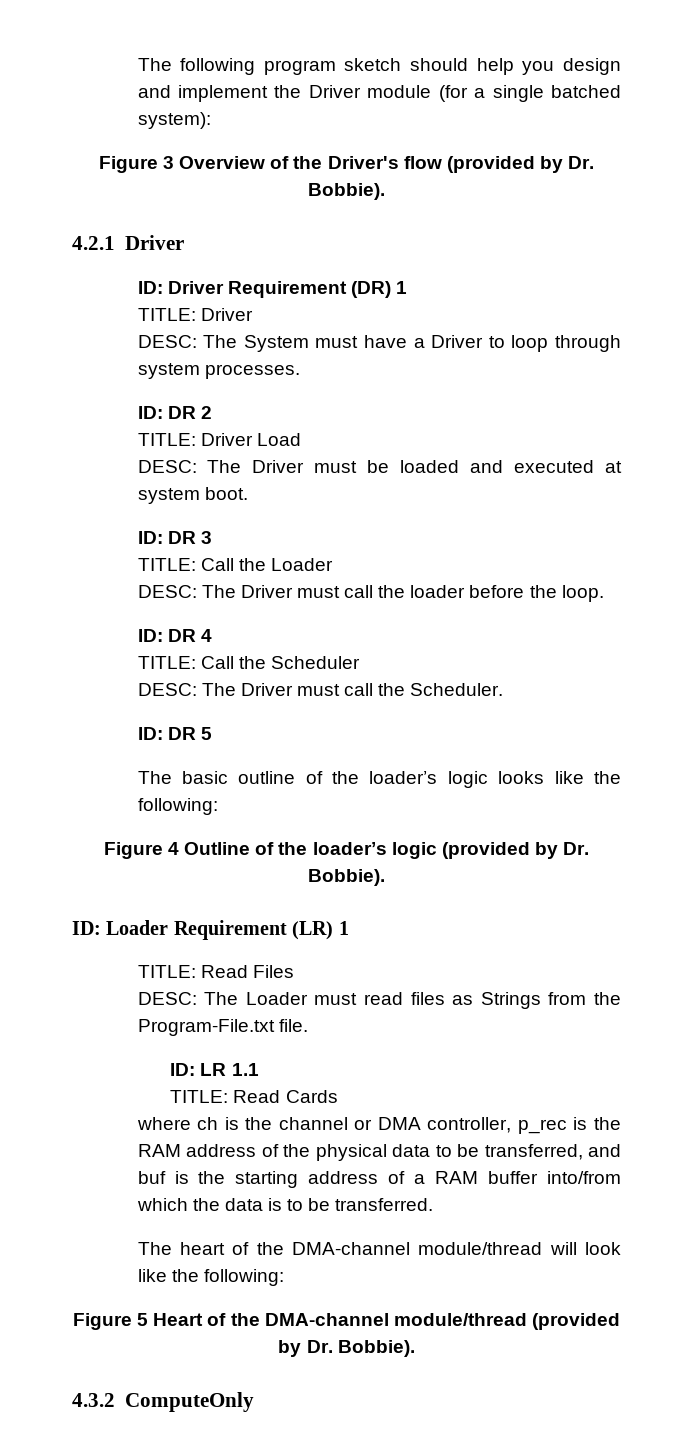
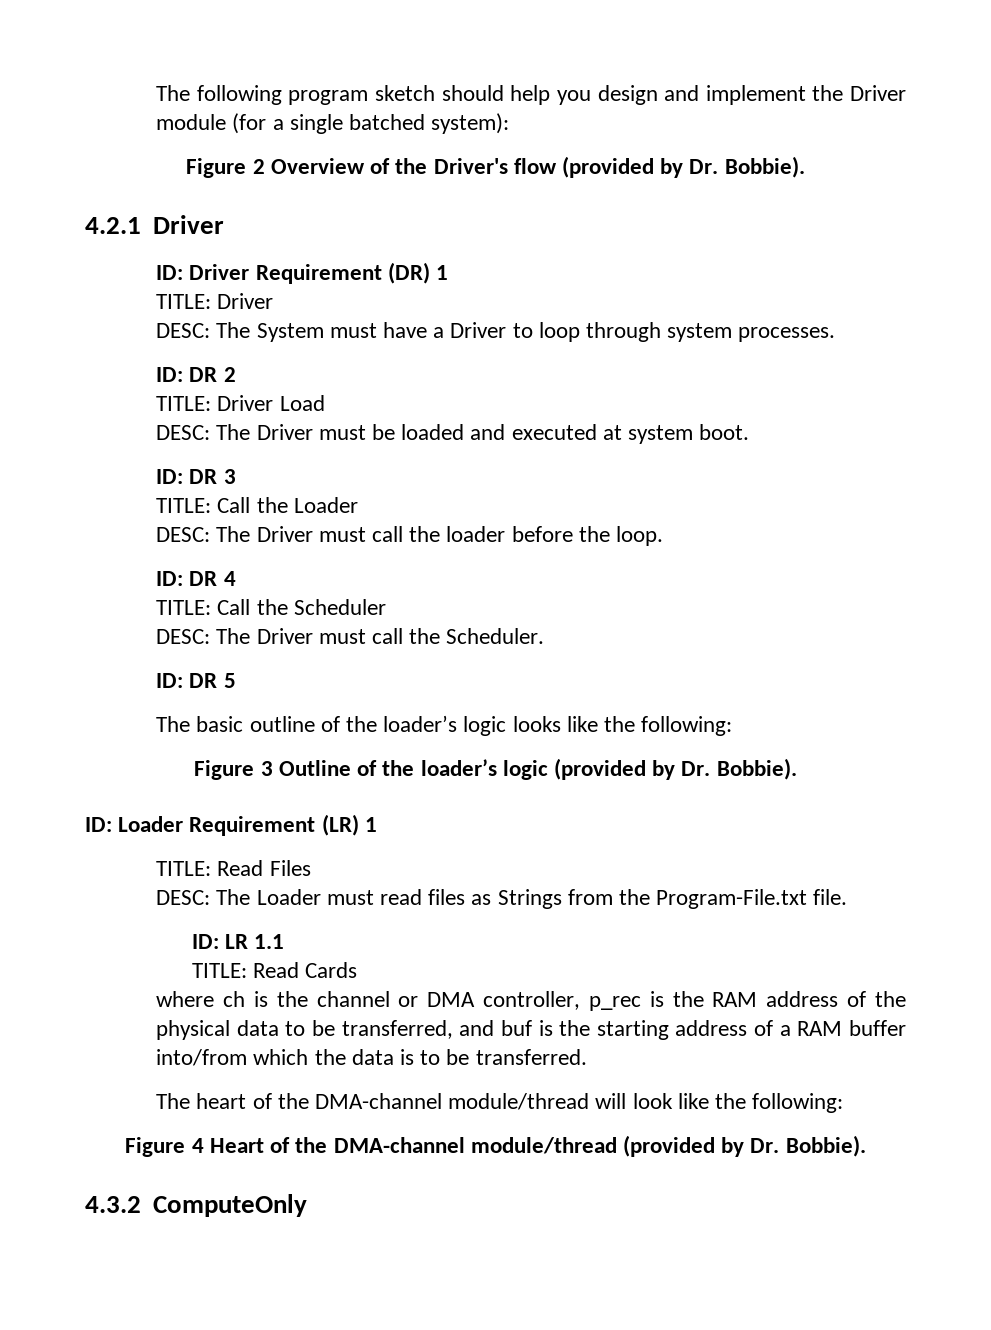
- Figure 3 Overview of the Driver's flow (provided by Dr. Bobbie).
+ Figure 2 Overview of the Driver's flow (provided by Dr. Bobbie).
- Figure 4 Outline of the loader’s logic (provided by Dr. Bobbie).
+ Figure 3 Outline of the loader’s logic (provided by Dr. Bobbie).
- Figure 5 Heart of the DMA-channel module/thread (provided by Dr. Bobbie).
+ Figure 4 Heart of the DMA-channel module/thread (provided by Dr. Bobbie).

